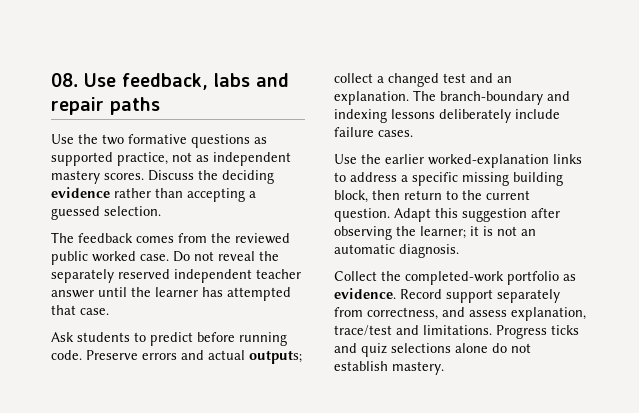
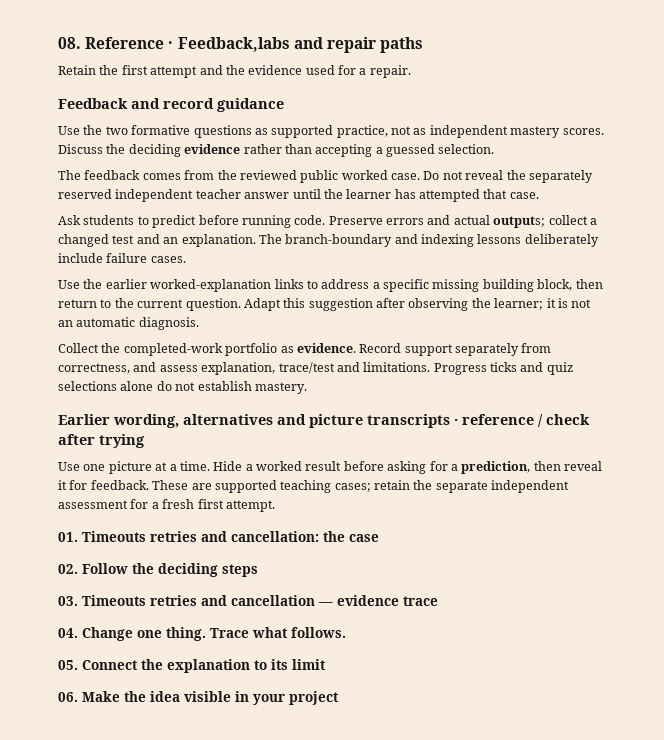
- 08. Use feedback, labs and repair paths
+ 08. Reference · Feedback,labs and repair paths
+ Retain the first attempt and the evidence used for a repair.
+ Feedback and record guidance
+ Earlier wording, alternatives and picture transcripts · reference / check after trying
+ Use one picture at a time. Hide a worked result before asking for a prediction, then reveal it for feedback. These are supported teaching cases; retain the separate independent assessment for a fresh first attempt.
+ 01. Timeouts retries and cancellation: the case
+ 02. Follow the deciding steps
+ 03. Timeouts retries and cancellation — evidence trace
+ 04. Change one thing. Trace what follows.
+ 05. Connect the explanation to its limit
+ 06. Make the idea visible in your project

